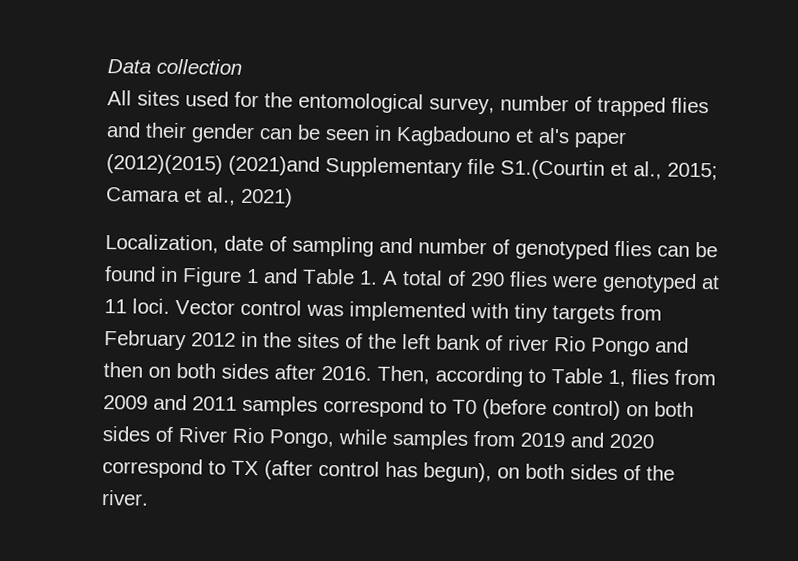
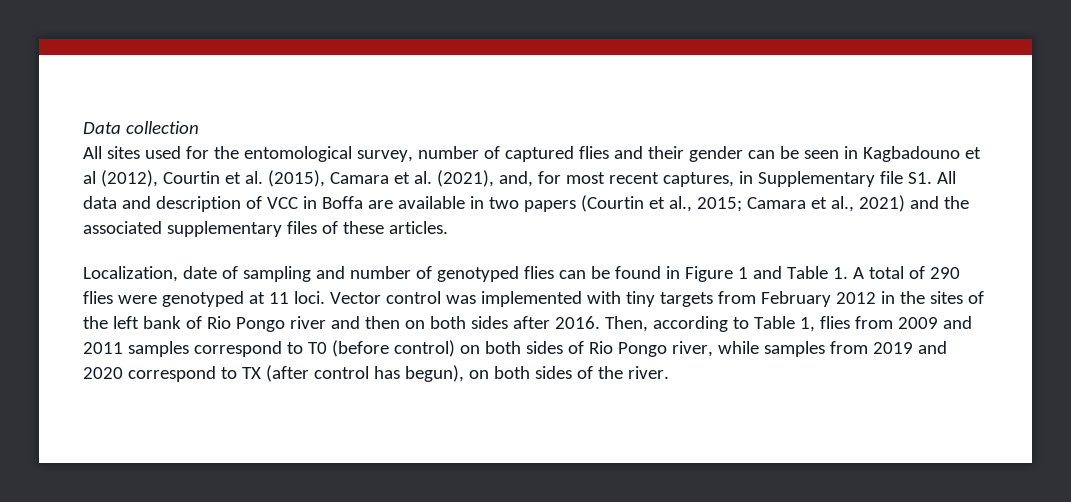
- All sites used for the entomological survey, number of trapped flies and their gender can be seen in Kagbadouno et al's paper (2012)(2015) (2021)and Supplementary file S1.(Courtin et al., 2015; Camara et al., 2021)
+ All sites used for the entomological survey, number of captured flies and their gender can be seen in Kagbadouno et al (2012), Courtin et al. (2015), Camara et al. (2021), and, for most recent captures, in Supplementary file S1. All data and description of VCC in Boffa are available in two papers (Courtin et al., 2015; Camara et al., 2021) and the associated supplementary files of these articles.
- Vector control was implemented with tiny targets from February 2012 in the sites of the left bank of river Rio Pongo and then on both sides after 2016.
+ Vector control was implemented with tiny targets from February 2012 in the sites of the left bank of Rio Pongo river and then on both sides after 2016.
- Then, according to Table 1, flies from 2009 and 2011 samples correspond to T0 (before control) on both sides of River Rio Pongo, while samples from 2019 and 2020 correspond to TX (after control has begun), on both sides of the river.
+ Then, according to Table 1, flies from 2009 and 2011 samples correspond to T0 (before control) on both sides of Rio Pongo river, while samples from 2019 and 2020 correspond to TX (after control has begun), on both sides of the river.

